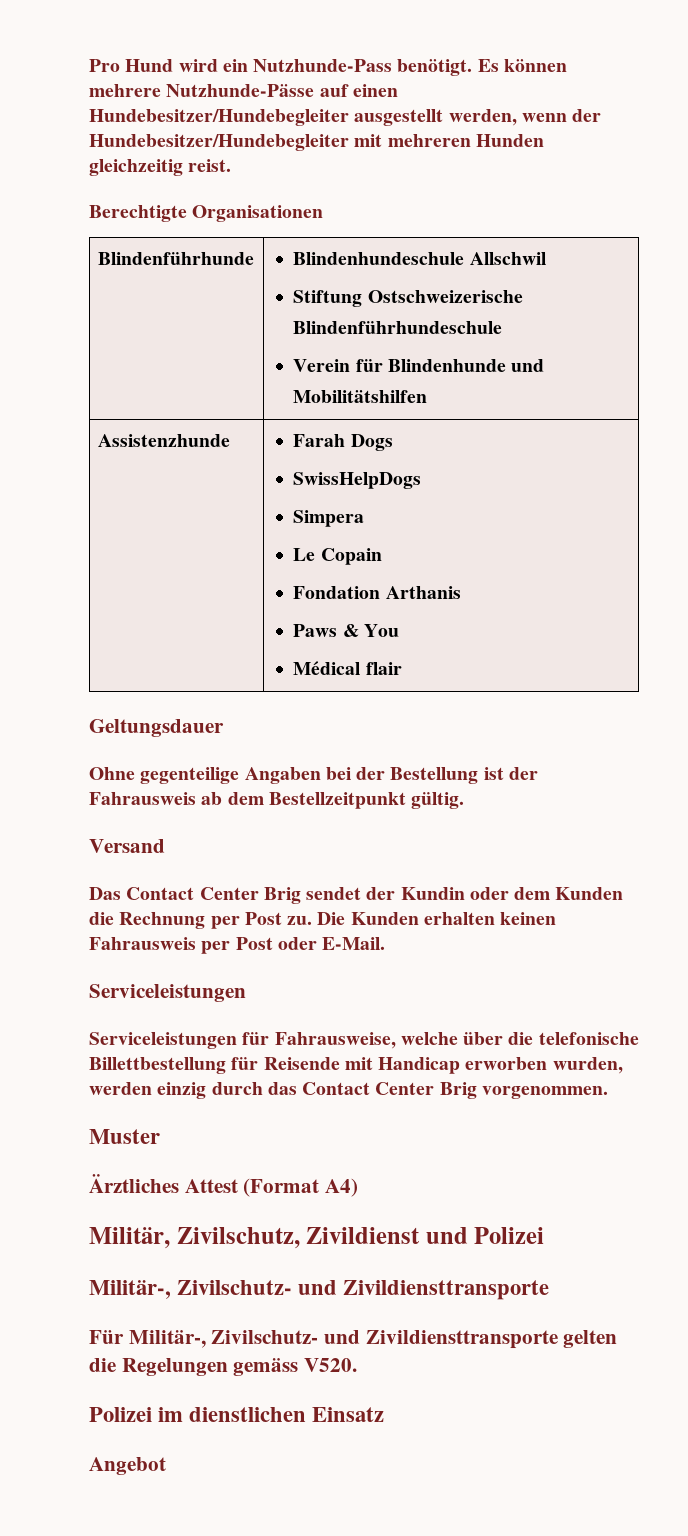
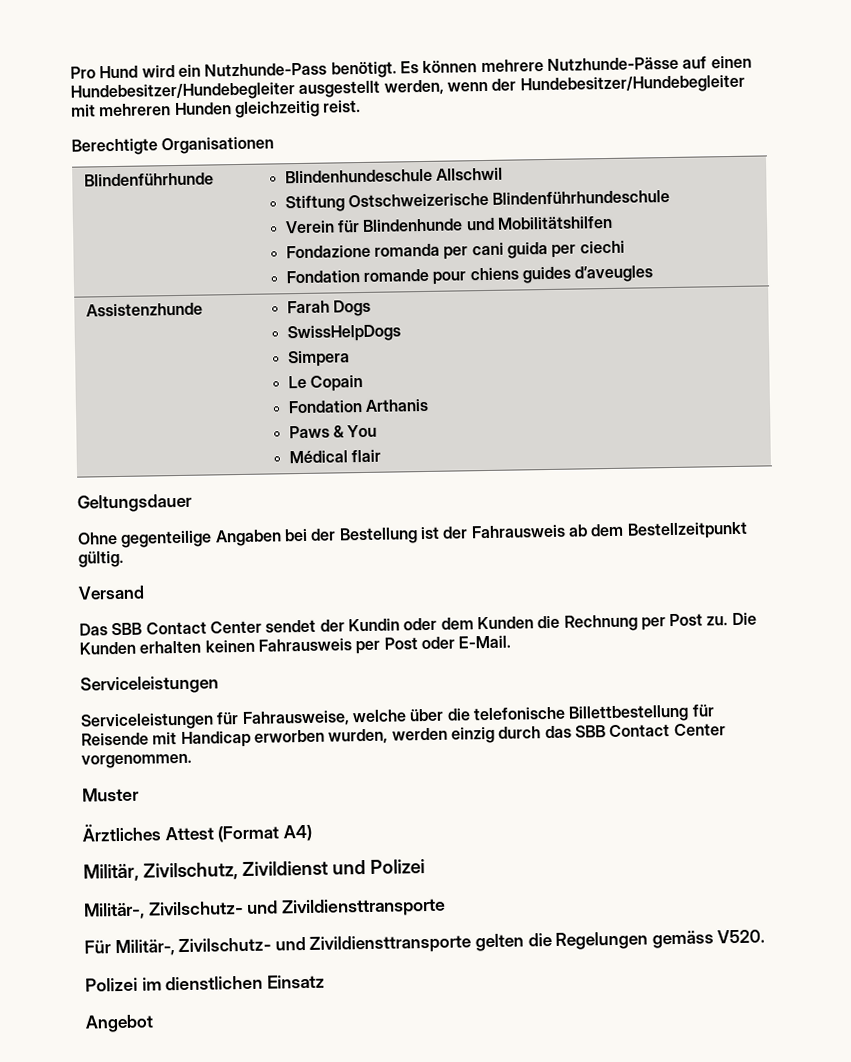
  Blindenführhunde | Blindenhundeschule Allschwil
  Stiftung Ostschweizerische Blindenführhundeschule
  Verein für Blindenhunde und Mobilitätshilfen
+ Fondazione romanda per cani guida per ciechi
+ Fondation romande pour chiens guides d’aveugles
- Das Contact Center Brig sendet der Kundin oder dem Kunden die Rechnung per Post zu.
+ Das SBB Contact Center sendet der Kundin oder dem Kunden die Rechnung per Post zu.
- Serviceleistungen für Fahrausweise, welche über die telefonische Billettbestellung für Reisende mit Handicap erworben wurden, werden einzig durch das Contact Center Brig vorgenommen.
+ Serviceleistungen für Fahrausweise, welche über die telefonische Billettbestellung für Reisende mit Handicap erworben wurden, werden einzig durch das SBB Contact Center vorgenommen.

